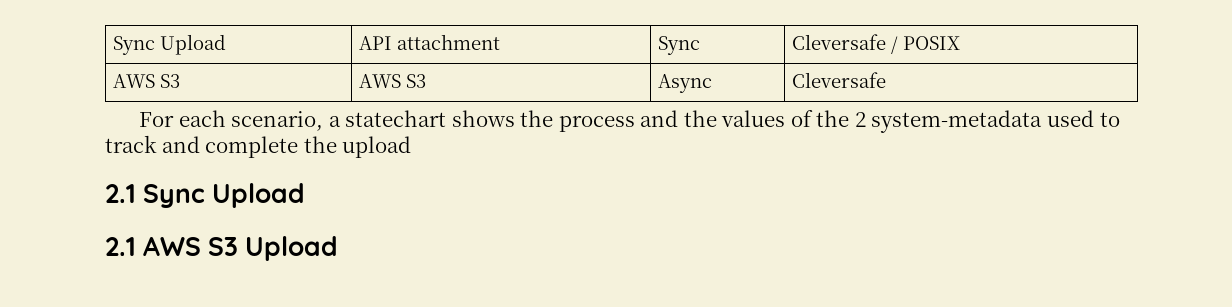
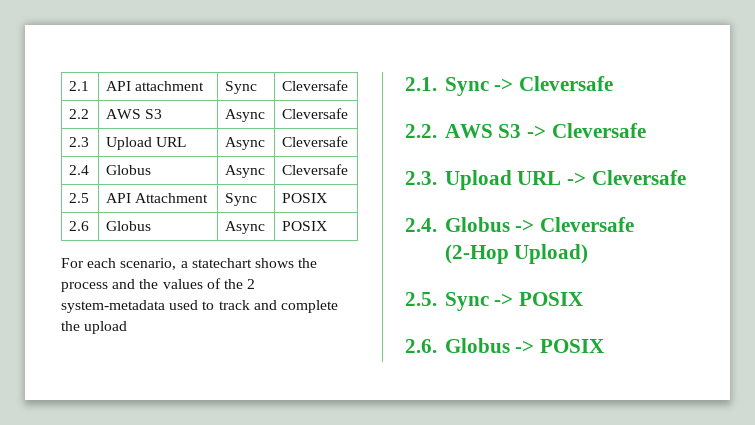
- Sync Upload | API attachment | Sync | Cleversafe / POSIX
- AWS S3 | AWS S3 | Async | Cleversafe
+ 2.1 | API attachment | Sync | Cleversafe
+ 2.2 | AWS S3 | Async | Cleversafe
+ 2.3 | Upload URL | Async | Cleversafe
+ 2.4 | Globus | Async | Cleversafe
+ 2.5 | API Attachment | Sync | POSIX
+ 2.6 | Globus | Async | POSIX
- 2.1 Sync Upload
- 2.1 AWS S3 Upload
+ 2.1. Sync -> Cleversafe
+ 2.2. AWS S3 -> Cleversafe
+ 2.3. Upload URL -> Cleversafe
+ 2.4. Globus -> Cleversafe (2-Hop Upload)
+ 2.5. Sync -> POSIX
+ 2.6. Globus -> POSIX

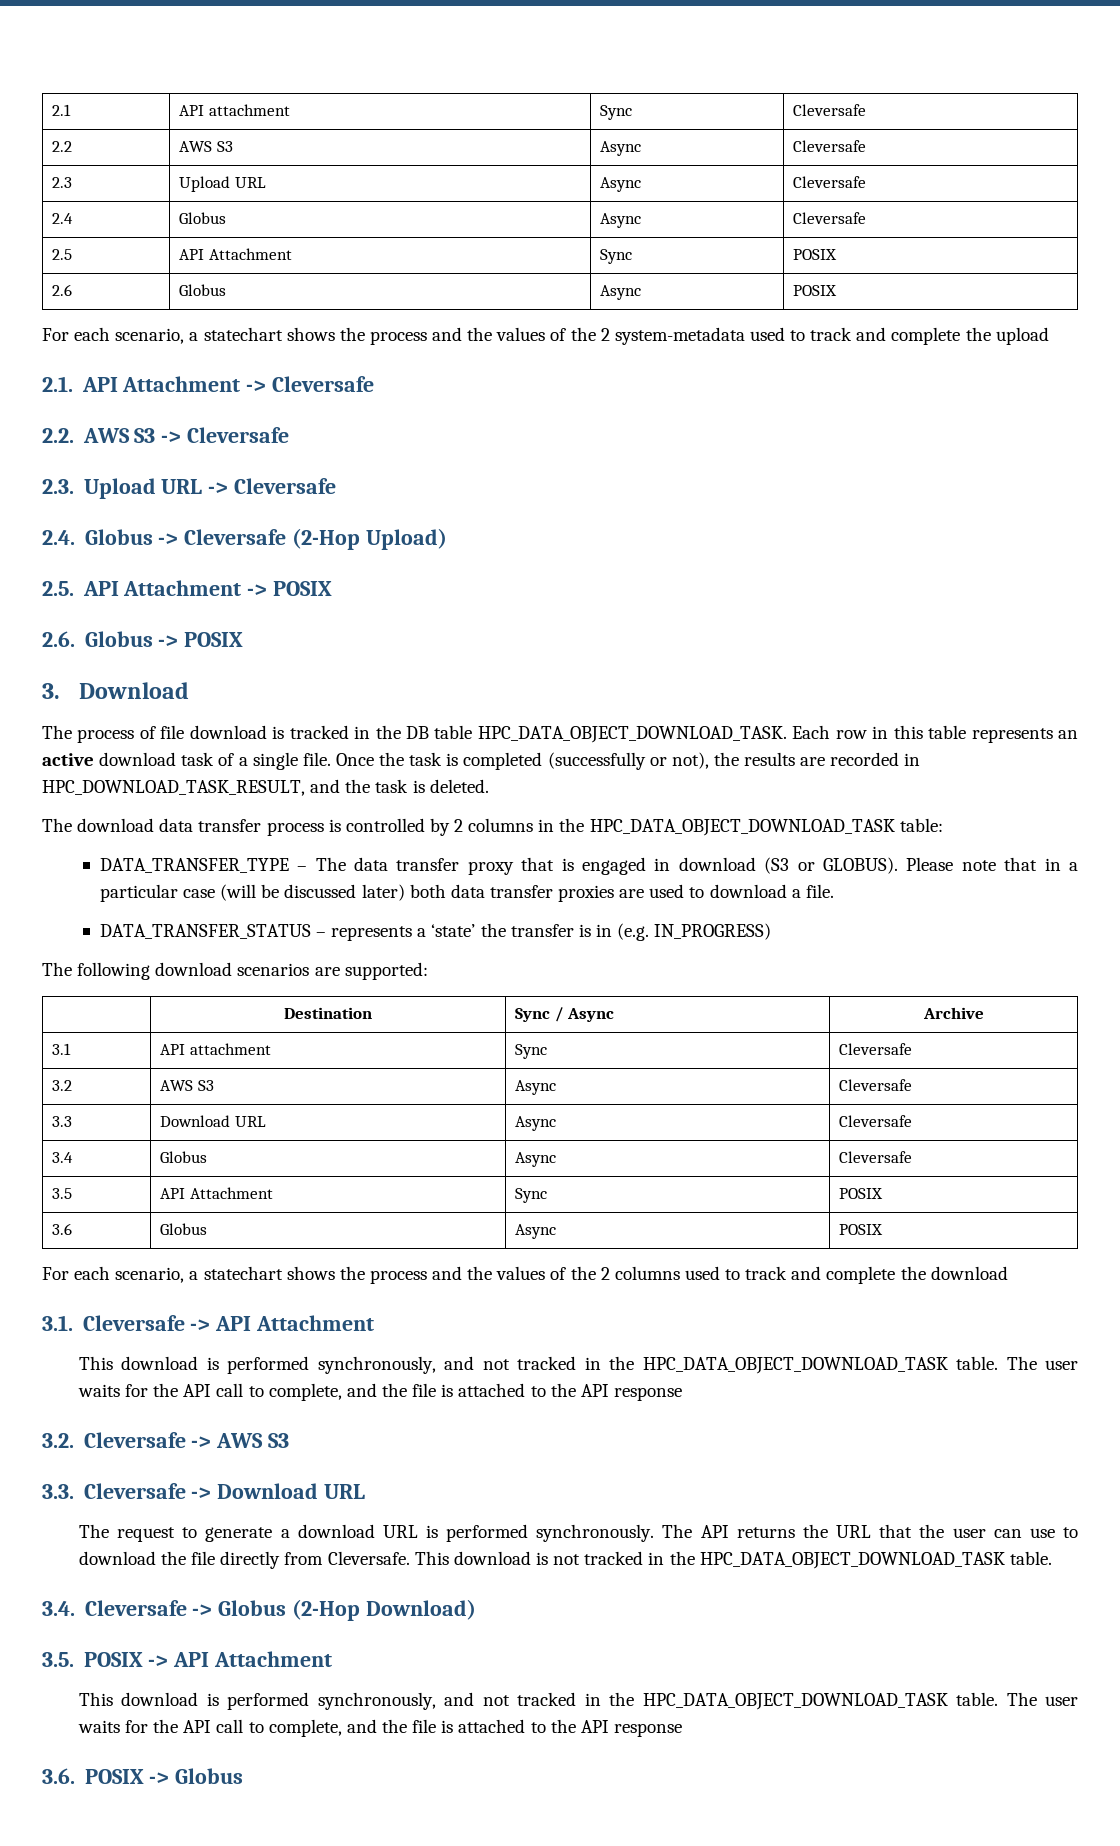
- 2.1. Sync -> Cleversafe
+ 2.1. API Attachment -> Cleversafe
- 2.5. Sync -> POSIX
+ 2.5. API Attachment -> POSIX
+ 3. Download
+ The process of file download is tracked in the DB table HPC_DATA_OBJECT_DOWNLOAD_TASK. Each row in this table represents an active download task of a single file. Once the task is completed (successfully or not), the results are recorded in HPC_DOWNLOAD_TASK_RESULT, and the task is deleted.
+ The download data transfer process is controlled by 2 columns in the HPC_DATA_OBJECT_DOWNLOAD_TASK table:
+ DATA_TRANSFER_TYPE – The data transfer proxy that is engaged in download (S3 or GLOBUS). Please note that in a particular case (will be discussed later) both data transfer proxies are used to download a file.
+ DATA_TRANSFER_STATUS – represents a ‘state’ the transfer is in (e.g. IN_PROGRESS)
+ The following download scenarios are supported:
+ | Destination | Sync / Async | Archive
+ 3.1 | API attachment | Sync | Cleversafe
+ 3.2 | AWS S3 | Async | Cleversafe
+ 3.3 | Download URL | Async | Cleversafe
+ 3.4 | Globus | Async | Cleversafe
+ 3.5 | API Attachment | Sync | POSIX
+ 3.6 | Globus | Async | POSIX
+ For each scenario, a statechart shows the process and the values of the 2 columns used to track and complete the download
+ 3.1. Cleversafe -> API Attachment
+ This download is performed synchronously, and not tracked in the HPC_DATA_OBJECT_DOWNLOAD_TASK table. The user waits for the API call to complete, and the file is attached to the API response
+ 3.2. Cleversafe -> AWS S3
+ 3.3. Cleversafe -> Download URL
+ The request to generate a download URL is performed synchronously. The API returns the URL that the user can use to download the file directly from Cleversafe. This download is not tracked in the HPC_DATA_OBJECT_DOWNLOAD_TASK table.
+ 3.4. Cleversafe -> Globus (2-Hop Download)
+ 3.5. POSIX -> API Attachment
+ This download is performed synchronously, and not tracked in the HPC_DATA_OBJECT_DOWNLOAD_TASK table. The user waits for the API call to complete, and the file is attached to the API response
+ 3.6. POSIX -> Globus

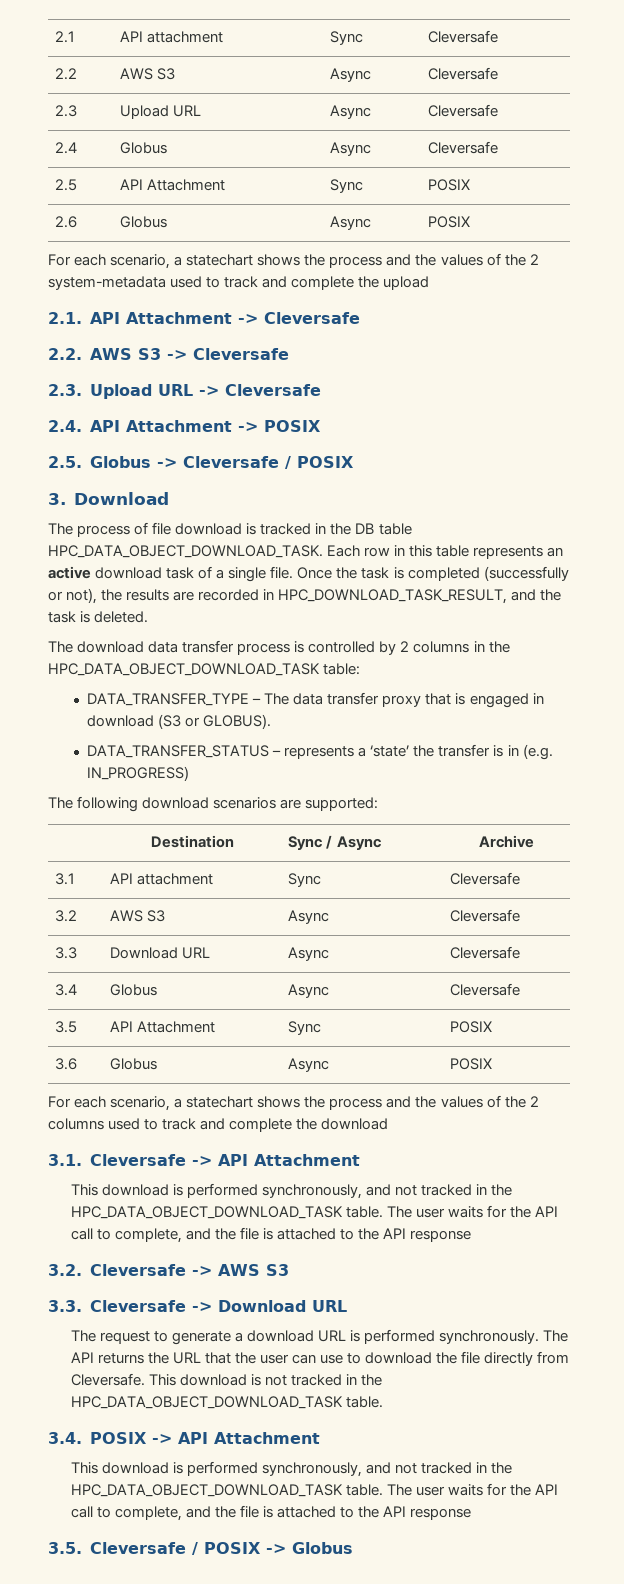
- 2.4. Globus -> Cleversafe (2-Hop Upload)
- 2.5. API Attachment -> POSIX
+ 2.4. API Attachment -> POSIX
- 2.6. Globus -> POSIX
+ 2.5. Globus -> Cleversafe / POSIX
- Please note that in a particular case (will be discussed later) both data transfer proxies are used to download a file.
- 3.4. Cleversafe -> Globus (2-Hop Download)
- 3.5. POSIX -> API Attachment
+ 3.4. POSIX -> API Attachment
- 3.6. POSIX -> Globus
+ 3.5. Cleversafe / POSIX -> Globus

